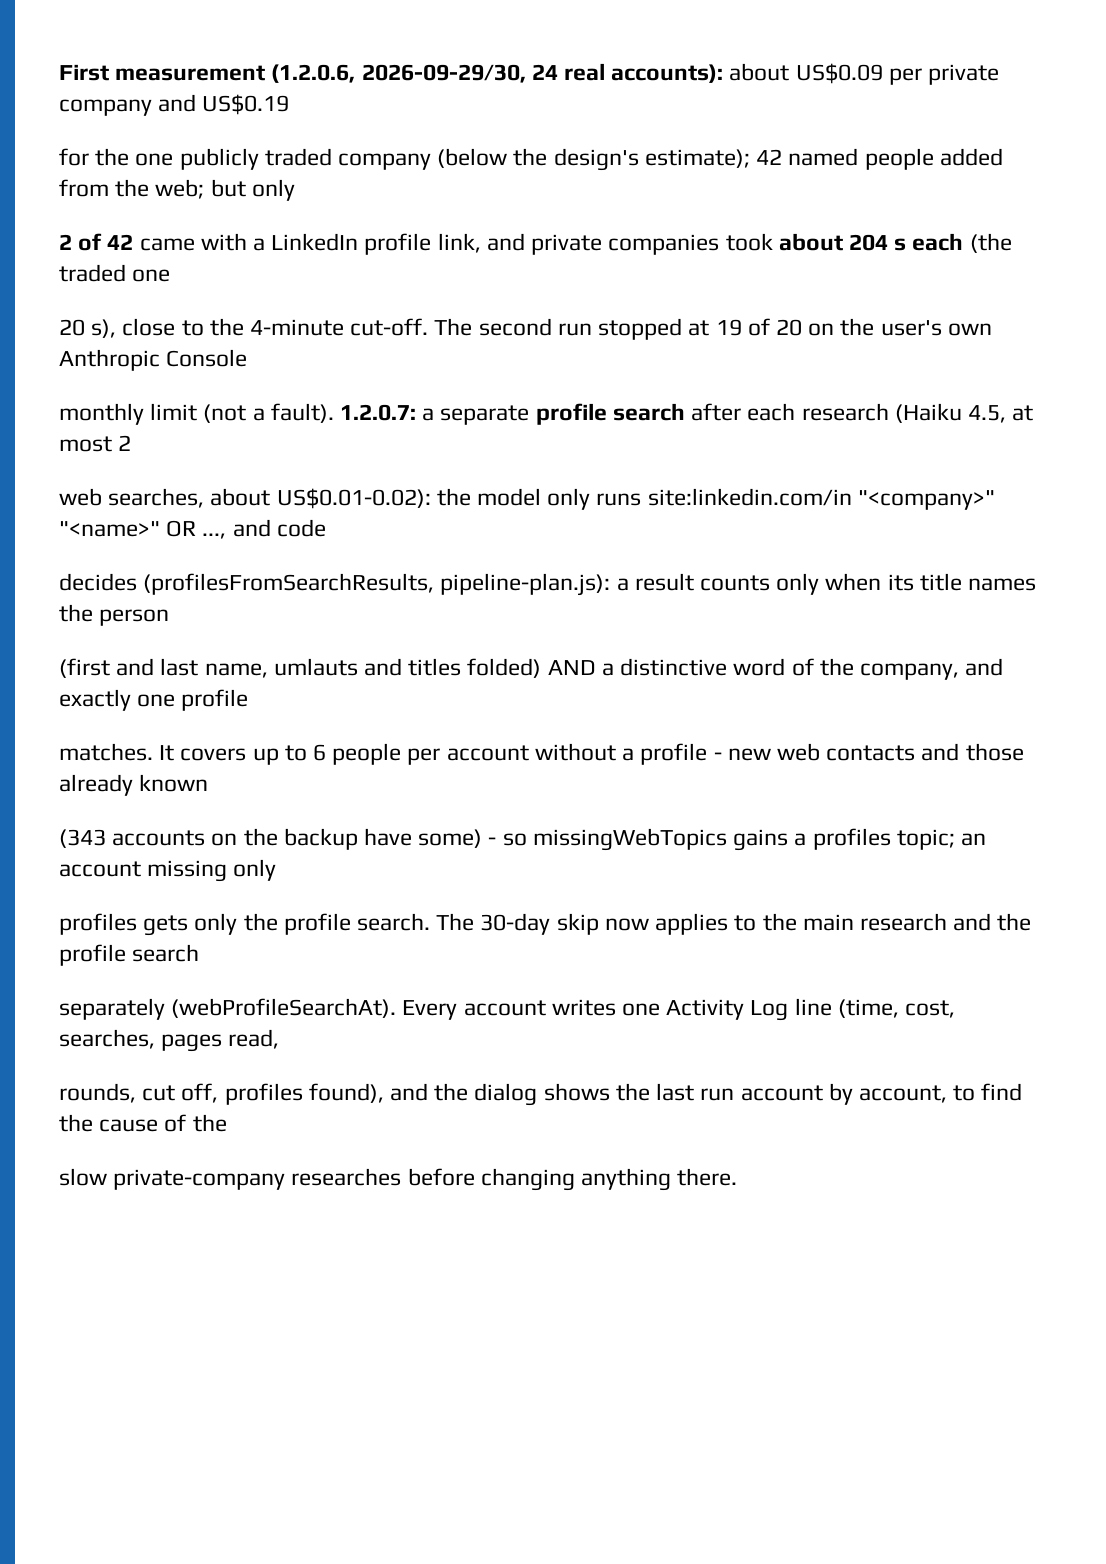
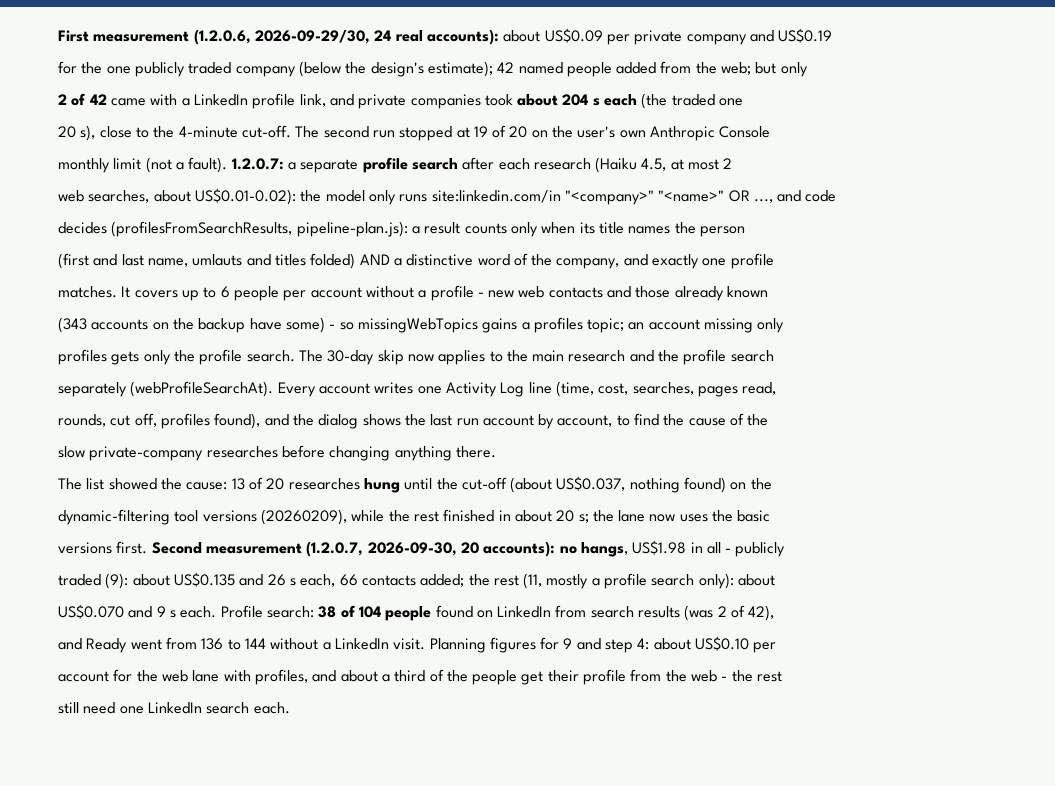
+ The list showed the cause: 13 of 20 researches hung until the cut-off (about US$0.037, nothing found) on the
+ dynamic-filtering tool versions (20260209), while the rest finished in about 20 s; the lane now uses the basic
+ versions first. Second measurement (1.2.0.7, 2026-09-30, 20 accounts): no hangs, US$1.98 in all - publicly
+ traded (9): about US$0.135 and 26 s each, 66 contacts added; the rest (11, mostly a profile search only): about
+ US$0.070 and 9 s each. Profile search: 38 of 104 people found on LinkedIn from search results (was 2 of 42),
+ and Ready went from 136 to 144 without a LinkedIn visit. Planning figures for 9 and step 4: about US$0.10 per
+ account for the web lane with profiles, and about a third of the people get their profile from the web - the rest
+ still need one LinkedIn search each.

